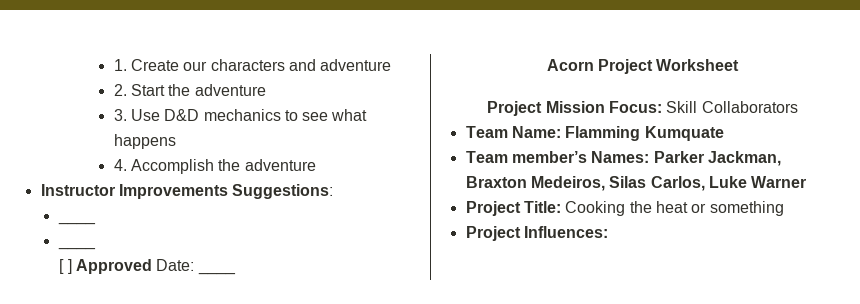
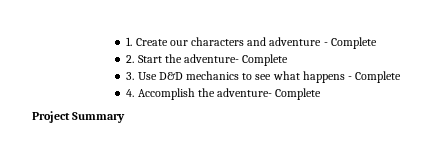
- 1. Create our characters and adventure
+ 1. Create our characters and adventure - Complete
- 2. Start the adventure
+ 2. Start the adventure- Complete
- 3. Use D&D mechanics to see what happens
+ 3. Use D&D mechanics to see what happens - Complete
- 4. Accomplish the adventure
- Instructor Improvements Suggestions:
- ____
- ____
- [ ] Approved Date: ____
- Acorn Project Worksheet
- Project Mission Focus: Skill Collaborators
- Team Name: Flamming Kumquate
- Team member’s Names: Parker Jackman, Braxton Medeiros, Silas Carlos, Luke Warner
- Project Title: Cooking the heat or something
- Project Influences:
+ 4. Accomplish the adventure- Complete
+ Project Summary

